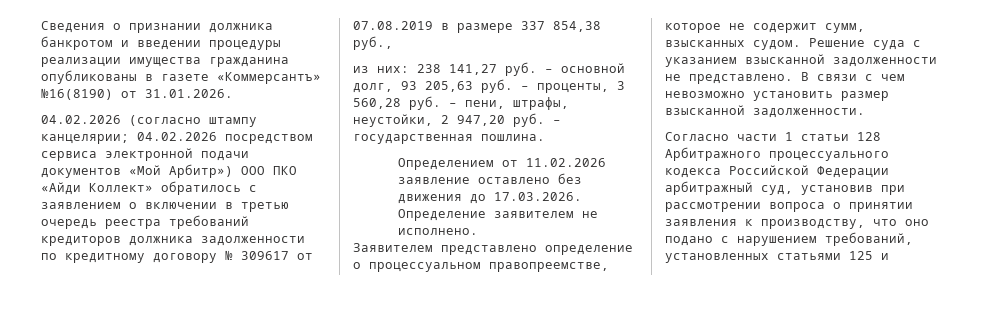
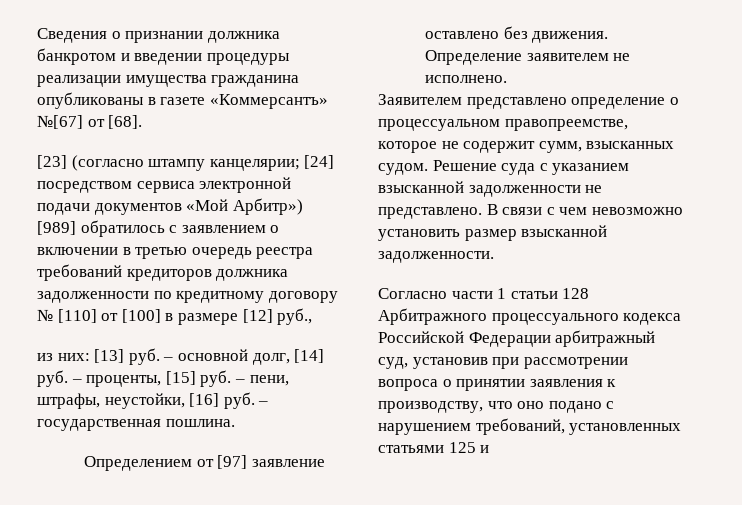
- Сведения о признании должника банкротом и введении процедуры реализации имущества гражданина опубликованы в газете «Коммерсантъ» №16(8190) от 31.01.2026.
- 04.02.2026 (согласно штампу канцелярии; 04.02.2026 посредством сервиса электронной подачи документов «Мой Арбитр») ООО ПКО «Айди Коллект» обратилось с заявлением о включении в третью очередь реестра требований кредиторов должника задолженности по кредитному договору № 309617 от 07.08.2019 в размере 337 854,38 руб.,
+ Сведения о признании должника банкротом и введении процедуры реализации имущества гражданина опубликованы в газете «Коммерсантъ» №[67] от [68].
+ [23] (согласно штампу канцелярии; [24] посредством сервиса электронной подачи документов «Мой Арбитр») [989] обратилось с заявлением о включении в третью очередь реестра требований кредиторов должника задолженности по кредитному договору № [110] от [100] в размере [12] руб.,
- из них: 238 141,27 руб. – основной долг, 93 205,63 руб. – проценты, 3 560,28 руб. – пени, штрафы, неустойки, 2 947,20 руб. – государственная пошлина.
+ из них: [13] руб. – основной долг, [14] руб. – проценты, [15] руб. – пени, штрафы, неустойки, [16] руб. – государственная пошлина.
- Определением от 11.02.2026 заявление оставлено без движения до 17.03.2026. Определение заявителем не исполнено.
+ Определением от [97] заявление оставлено без движения. Определение заявителем не исполнено.

